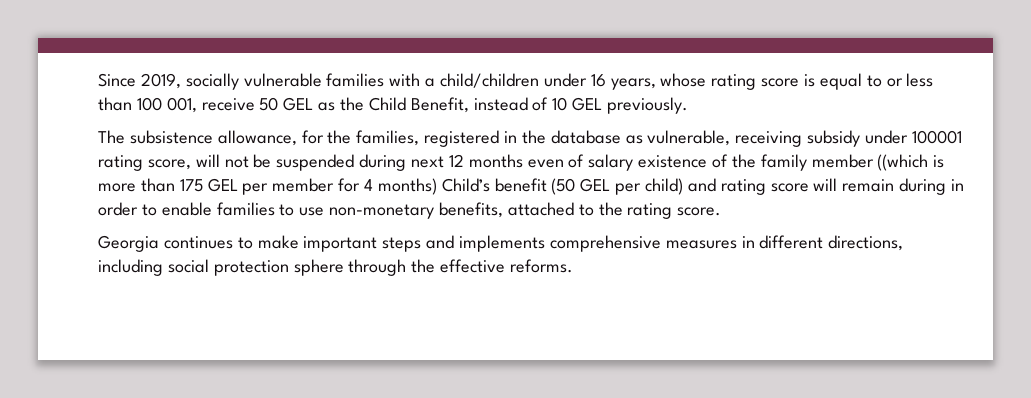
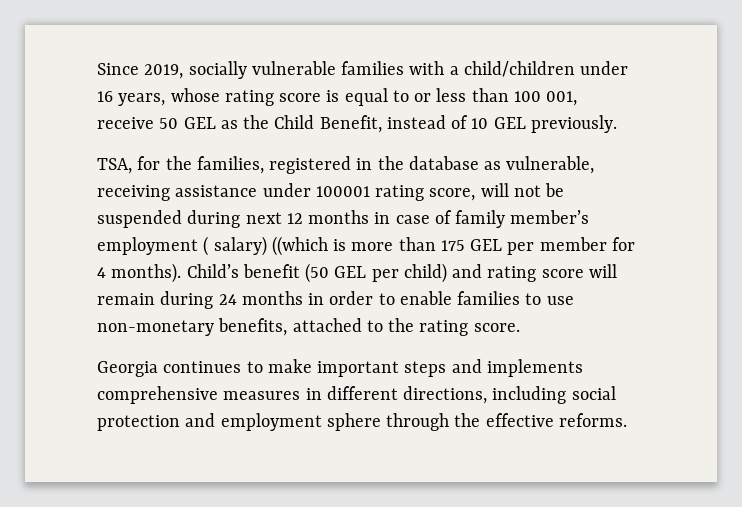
- The subsistence allowance, for the families, registered in the database as vulnerable, receiving subsidy under 100001 rating score, will not be suspended during next 12 months even of salary existence of the family member ((which is more than 175 GEL per member for 4 months) Child’s benefit (50 GEL per child) and rating score will remain during in order to enable families to use non-monetary benefits, attached to the rating score.
+ TSA, for the families, registered in the database as vulnerable, receiving assistance under 100001 rating score, will not be suspended during next 12 months in case of family member’s employment ( salary) ((which is more than 175 GEL per member for 4 months). Child’s benefit (50 GEL per child) and rating score will remain during 24 months in order to enable families to use non-monetary benefits, attached to the rating score.
- Georgia continues to make important steps and implements comprehensive measures in different directions, including social protection sphere through the effective reforms.
+ Georgia continues to make important steps and implements comprehensive measures in different directions, including social protection and employment sphere through the effective reforms.

